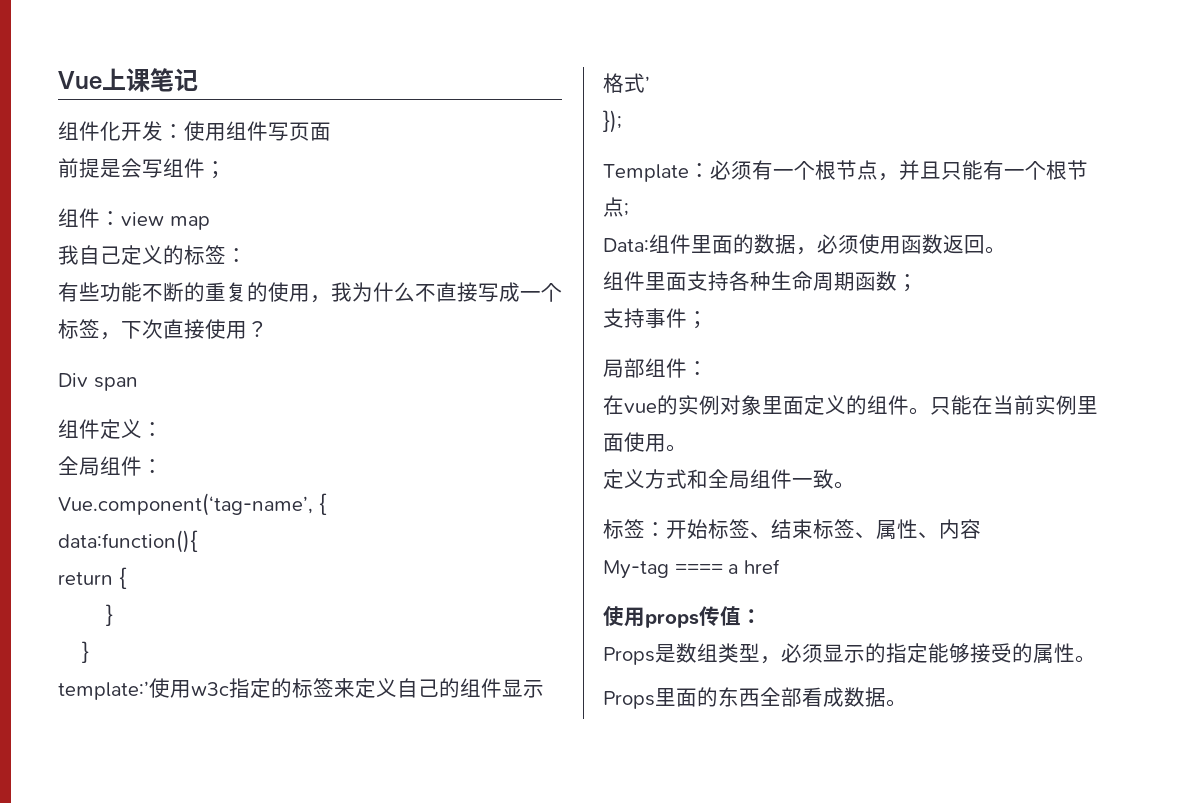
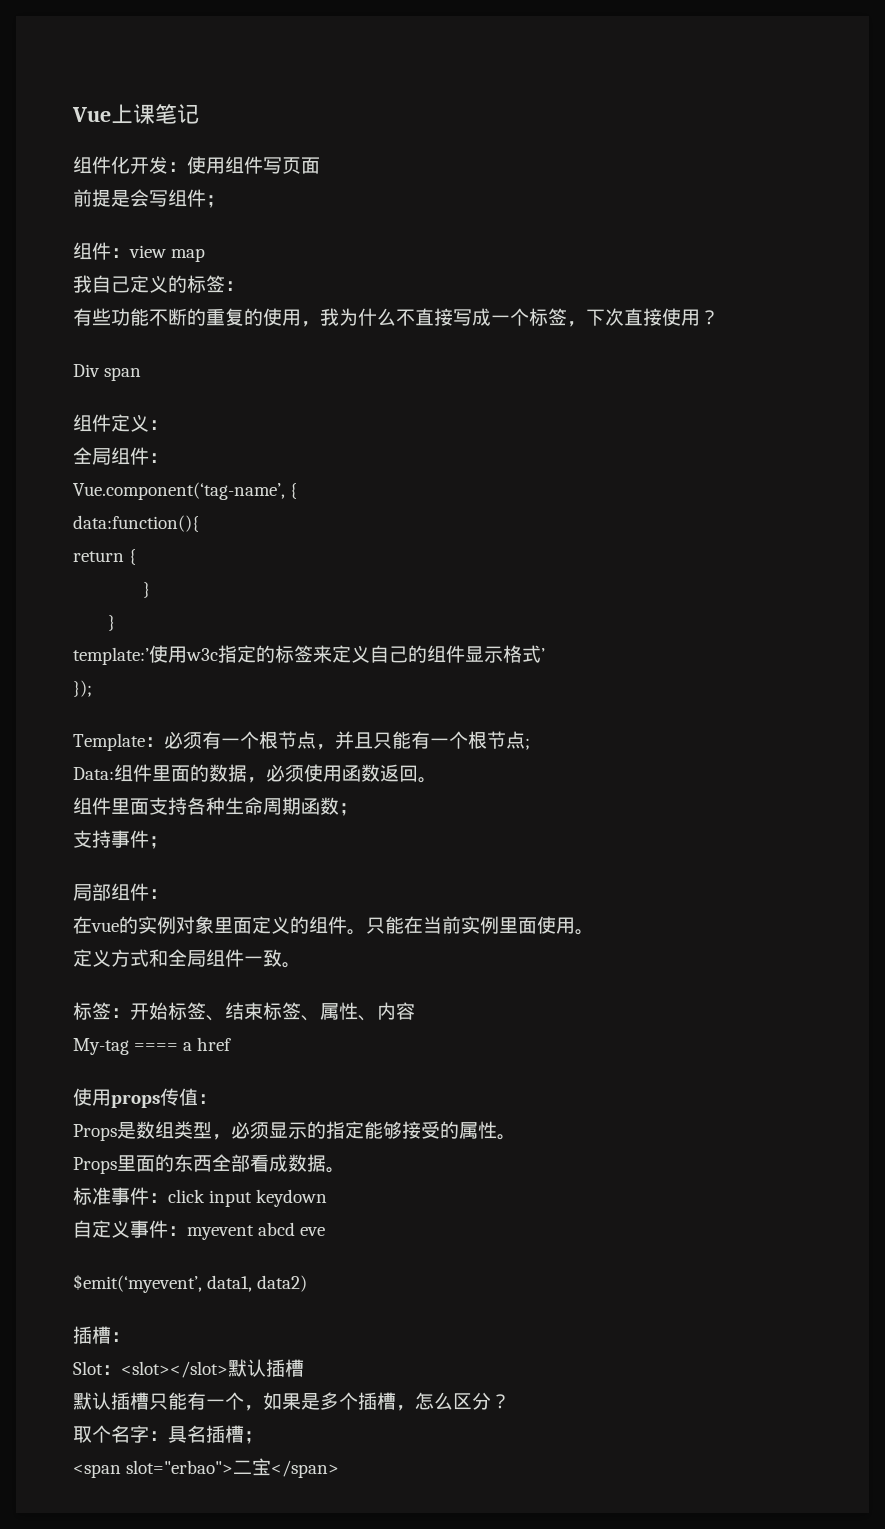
+ 标准事件：click input keydown
+ 自定义事件：myevent abcd eve
+ $emit(‘myevent’, data1, data2)
+ 插槽：
+ Slot：<slot></slot>默认插槽
+ 默认插槽只能有一个，如果是多个插槽，怎么区分？
+ 取个名字：具名插槽；
+ <span slot="erbao">二宝</span>

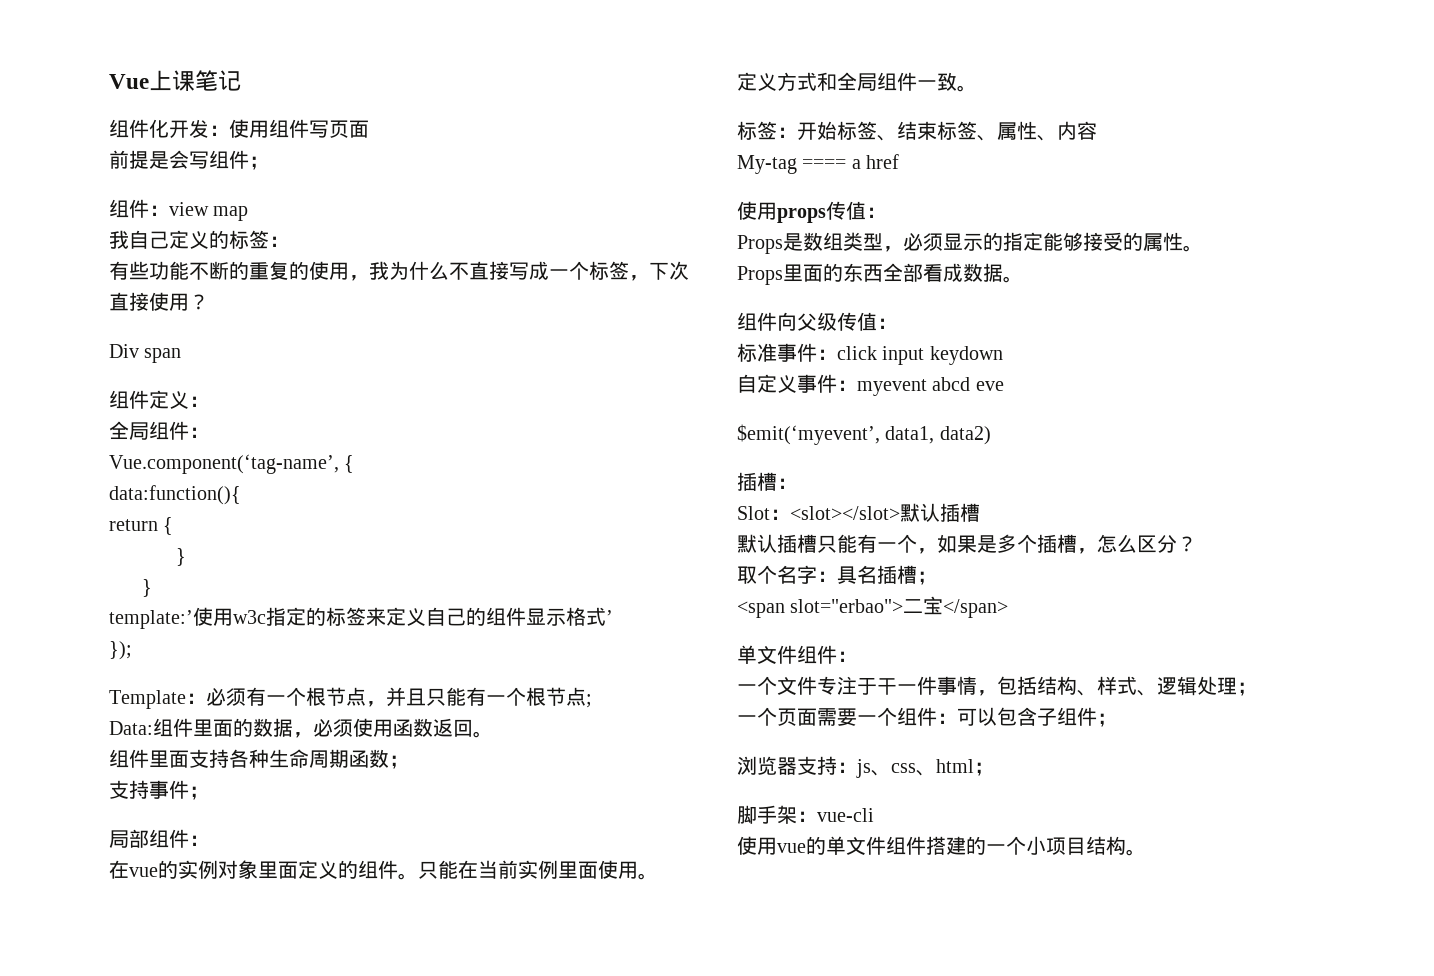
+ 组件向父级传值：
+ 单文件组件：
+ 一个文件专注于干一件事情，包括结构、样式、逻辑处理；
+ 一个页面需要一个组件：可以包含子组件；
+ 浏览器支持：js、css、html；
+ 脚手架：vue-cli
+ 使用vue的单文件组件搭建的一个小项目结构。

